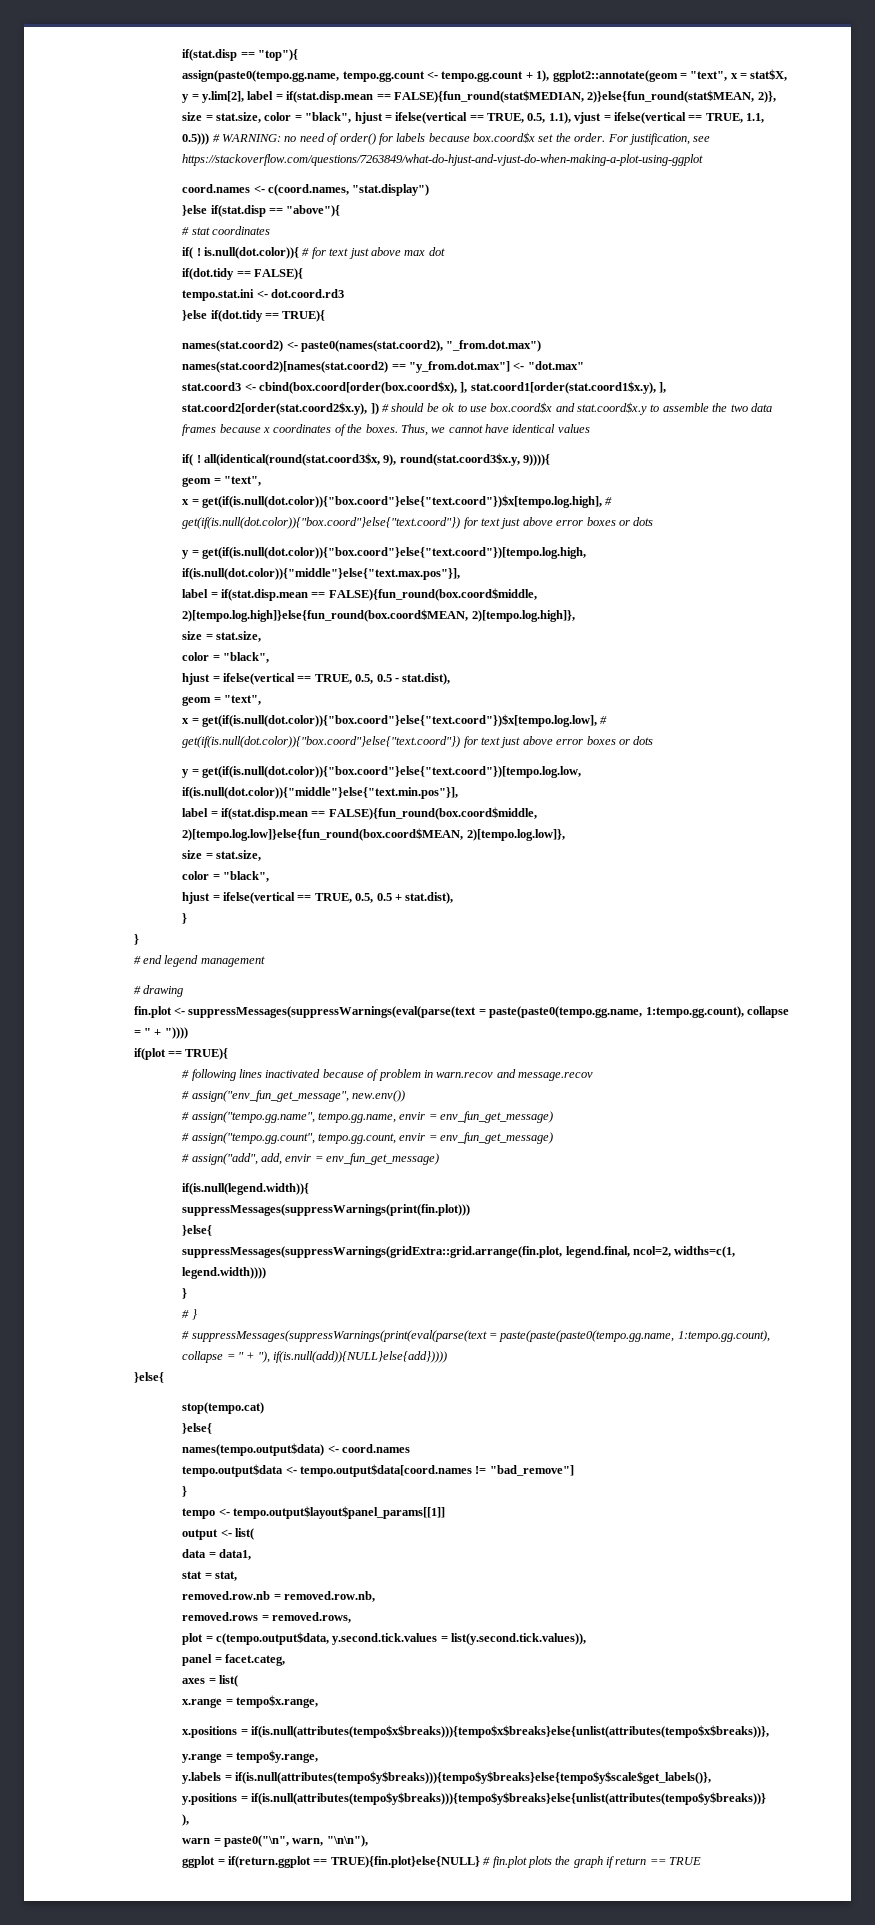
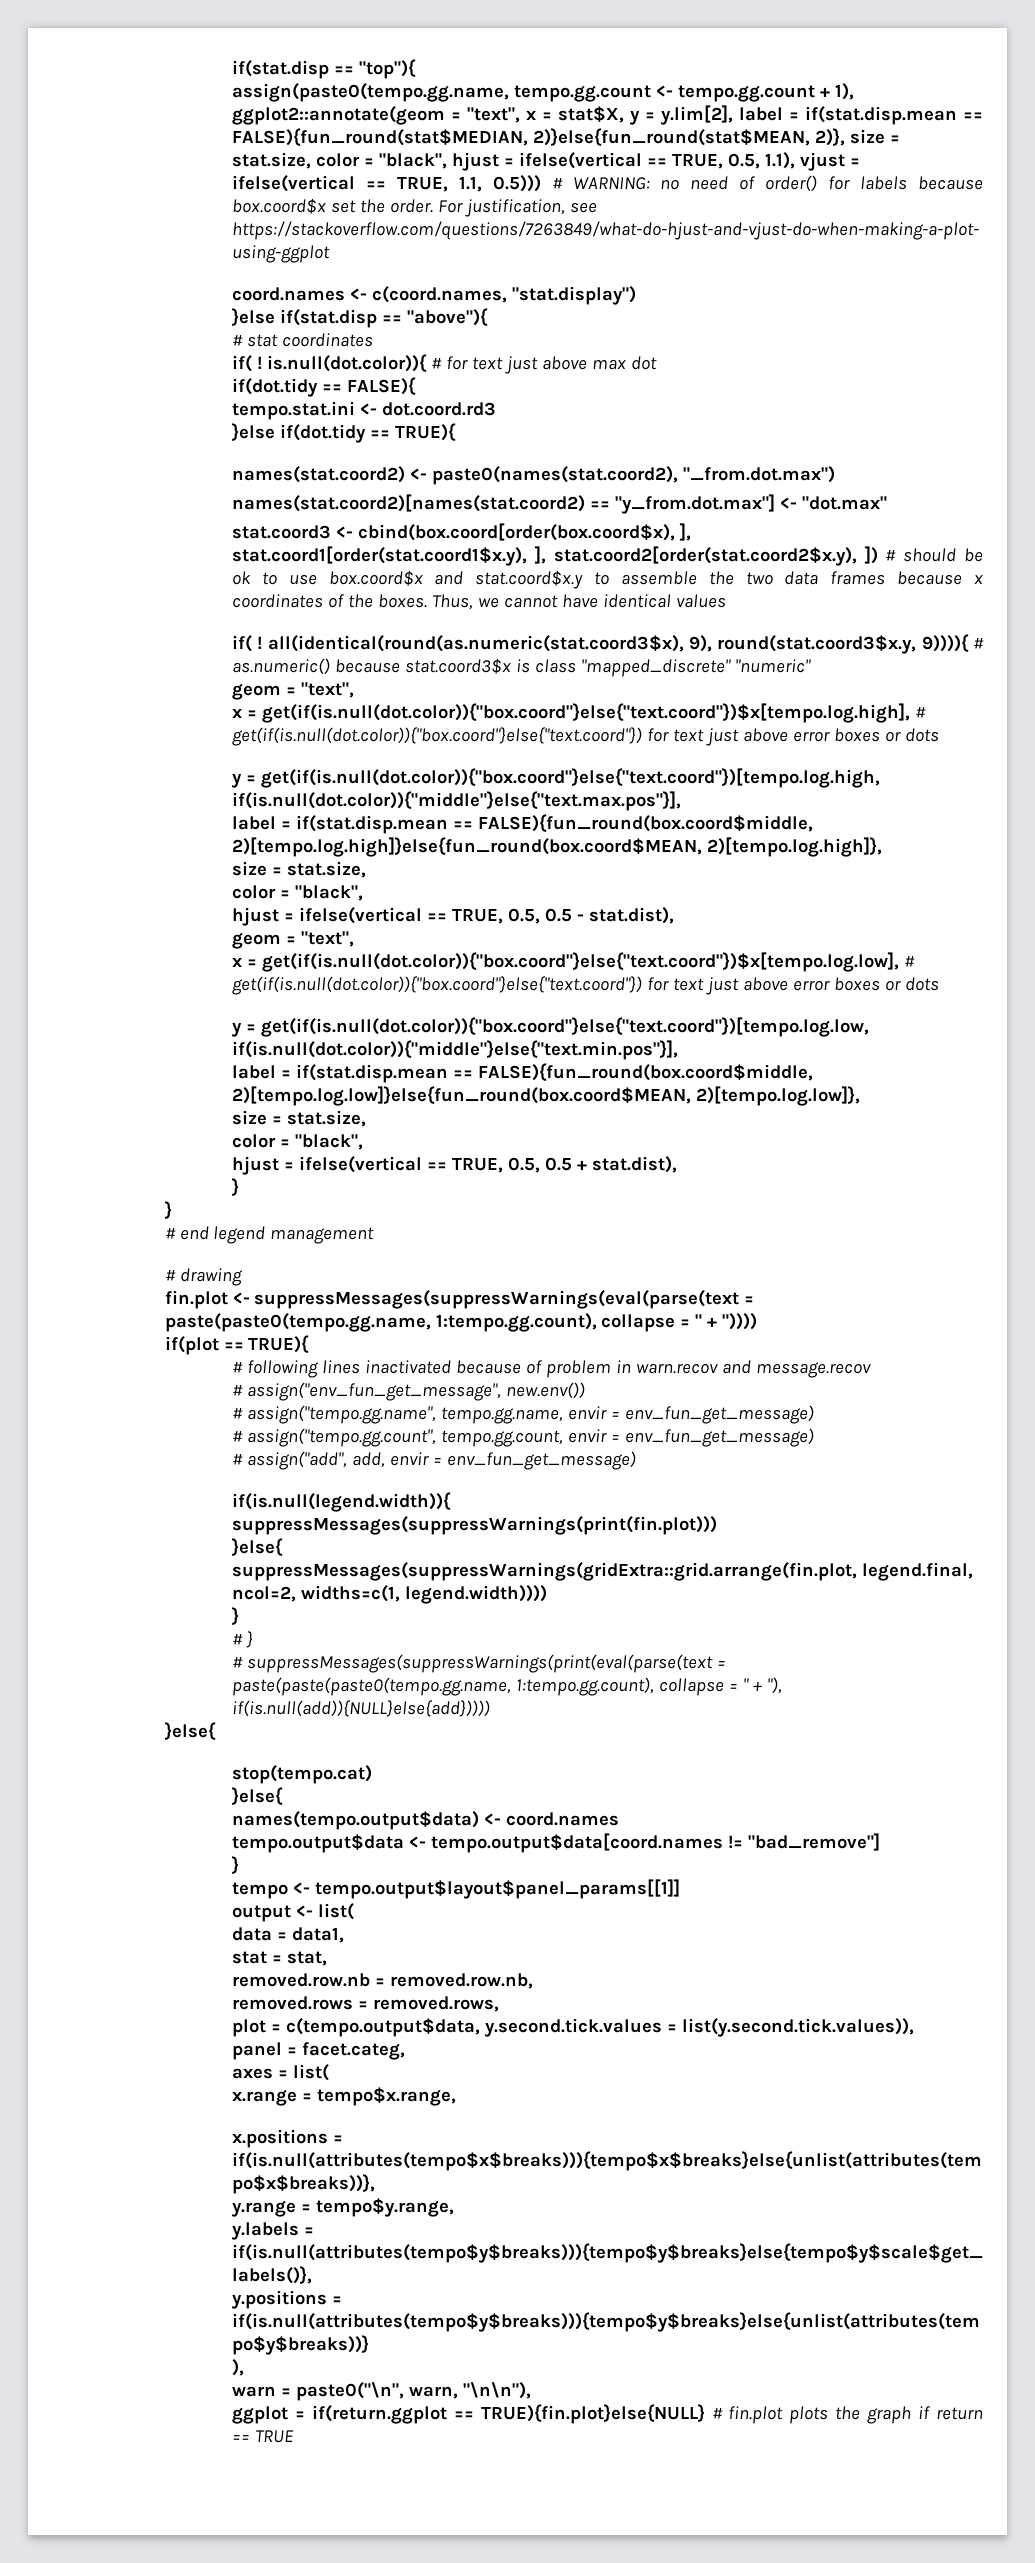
- if( ! all(identical(round(stat.coord3$x, 9), round(stat.coord3$x.y, 9)))){
+ if( ! all(identical(round(as.numeric(stat.coord3$x), 9), round(stat.coord3$x.y, 9)))){ # as.numeric() because stat.coord3$x is class "mapped_discrete" "numeric"

